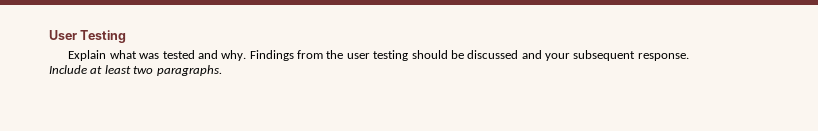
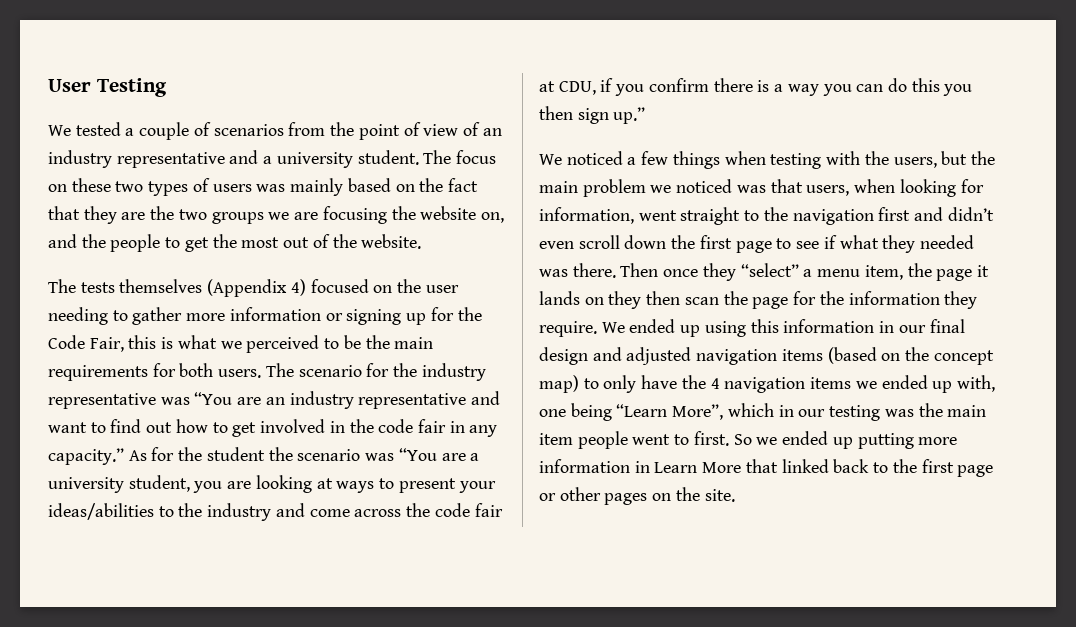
- Explain what was tested and why. Findings from the user testing should be discussed and your subsequent response.
- Include at least two paragraphs.
+ We tested a couple of scenarios from the point of view of an industry representative and a university student. The focus on these two types of users was mainly based on the fact that they are the two groups we are focusing the website on, and the people to get the most out of the website.
+ The tests themselves (Appendix 4) focused on the user needing to gather more information or signing up for the Code Fair, this is what we perceived to be the main requirements for both users. The scenario for the industry representative was “You are an industry representative and want to find out how to get involved in the code fair in any capacity.” As for the student the scenario was “You are a university student, you are looking at ways to present your ideas/abilities to the industry and come across the code fair at CDU, if you confirm there is a way you can do this you then sign up.”
+ We noticed a few things when testing with the users, but the main problem we noticed was that users, when looking for information, went straight to the navigation first and didn’t even scroll down the first page to see if what they needed was there. Then once they “select” a menu item, the page it lands on they then scan the page for the information they require. We ended up using this information in our final design and adjusted navigation items (based on the concept map) to only have the 4 navigation items we ended up with, one being “Learn More”, which in our testing was the main item people went to first. So we ended up putting more information in Learn More that linked back to the first page or other pages on the site.

